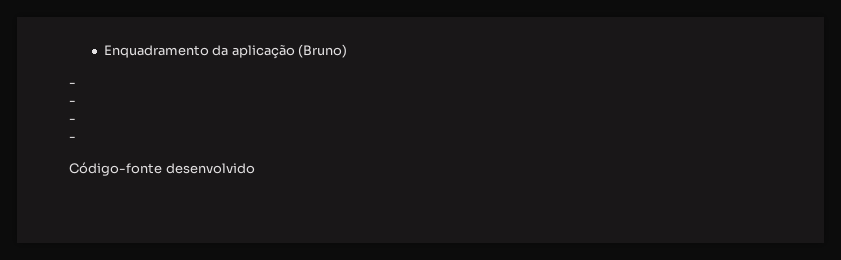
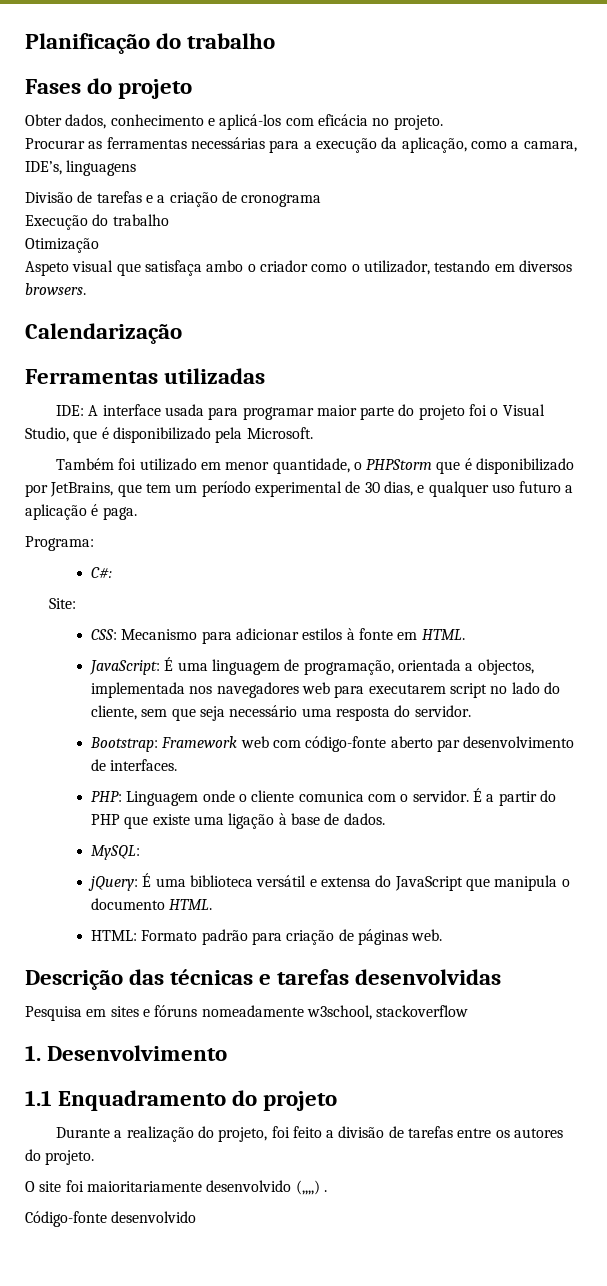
- Enquadramento da aplicação (Bruno)
- -
- -
- -
- -
+ Planificação do trabalho
+ Fases do projeto
+ Obter dados, conhecimento e aplicá-los com eficácia no projeto.
+ Procurar as ferramentas necessárias para a execução da aplicação, como a camara, IDE’s, linguagens
+ Divisão de tarefas e a criação de cronograma
+ Execução do trabalho
+ Otimização
+ Aspeto visual que satisfaça ambo o criador como o utilizador, testando em diversos browsers.
+ Calendarização
+ Ferramentas utilizadas
+ IDE: A interface usada para programar maior parte do projeto foi o Visual Studio, que é disponibilizado pela Microsoft.
+ Também foi utilizado em menor quantidade, o PHPStorm que é disponibilizado por JetBrains, que tem um período experimental de 30 dias, e qualquer uso futuro a aplicação é paga.
+ Programa:
+ C#:
+ Site:
+ CSS: Mecanismo para adicionar estilos à fonte em HTML.
+ JavaScript: É uma linguagem de programação, orientada a objectos, implementada nos navegadores web para executarem script no lado do cliente, sem que seja necessário uma resposta do servidor.
+ Bootstrap: Framework web com código-fonte aberto par desenvolvimento de interfaces.
+ PHP: Linguagem onde o cliente comunica com o servidor. É a partir do PHP que existe uma ligação à base de dados.
+ MySQL:
+ jQuery: É uma biblioteca versátil e extensa do JavaScript que manipula o documento HTML.
+ HTML: Formato padrão para criação de páginas web.
+ Descrição das técnicas e tarefas desenvolvidas
+ Pesquisa em sites e fóruns nomeadamente w3school, stackoverflow
+ 1. Desenvolvimento
+ 1.1 Enquadramento do projeto
+ Durante a realização do projeto, foi feito a divisão de tarefas entre os autores do projeto.
+ O site foi maioritariamente desenvolvido (,,,,) .

